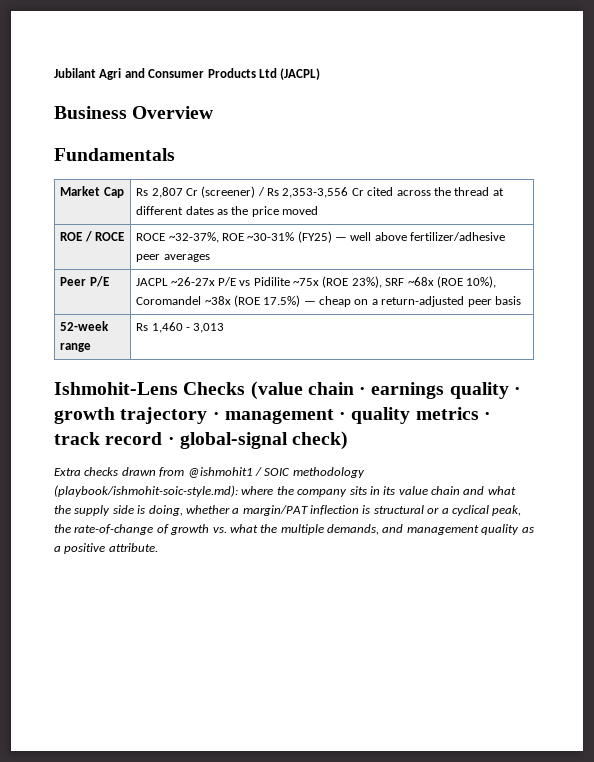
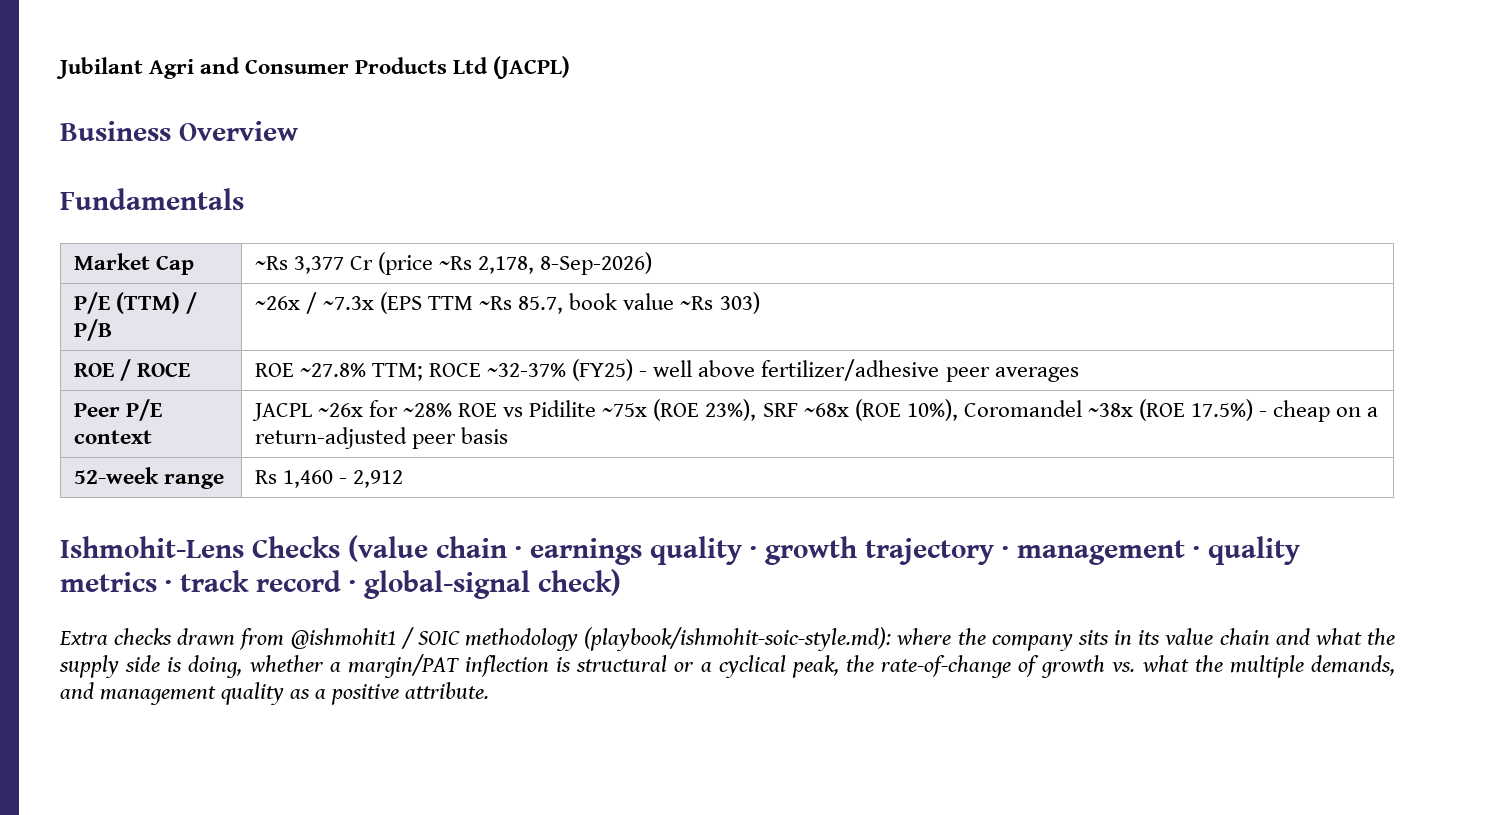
- Market Cap | Rs 2,807 Cr (screener) / Rs 2,353-3,556 Cr cited across the thread at different dates as the price moved
- ROE / ROCE | ROCE ~32-37%, ROE ~30-31% (FY25) — well above fertilizer/adhesive peer averages
+ Market Cap | ~Rs 3,377 Cr (price ~Rs 2,178, 8-Sep-2026)
+ P/E (TTM) / P/B | ~26x / ~7.3x (EPS TTM ~Rs 85.7, book value ~Rs 303)
+ ROE / ROCE | ROE ~27.8% TTM; ROCE ~32-37% (FY25) - well above fertilizer/adhesive peer averages
- Peer P/E | JACPL ~26-27x P/E vs Pidilite ~75x (ROE 23%), SRF ~68x (ROE 10%), Coromandel ~38x (ROE 17.5%) — cheap on a return-adjusted peer basis
+ Peer P/E context | JACPL ~26x for ~28% ROE vs Pidilite ~75x (ROE 23%), SRF ~68x (ROE 10%), Coromandel ~38x (ROE 17.5%) - cheap on a return-adjusted peer basis
- 52-week range | Rs 1,460 - 3,013
+ 52-week range | Rs 1,460 - 2,912

